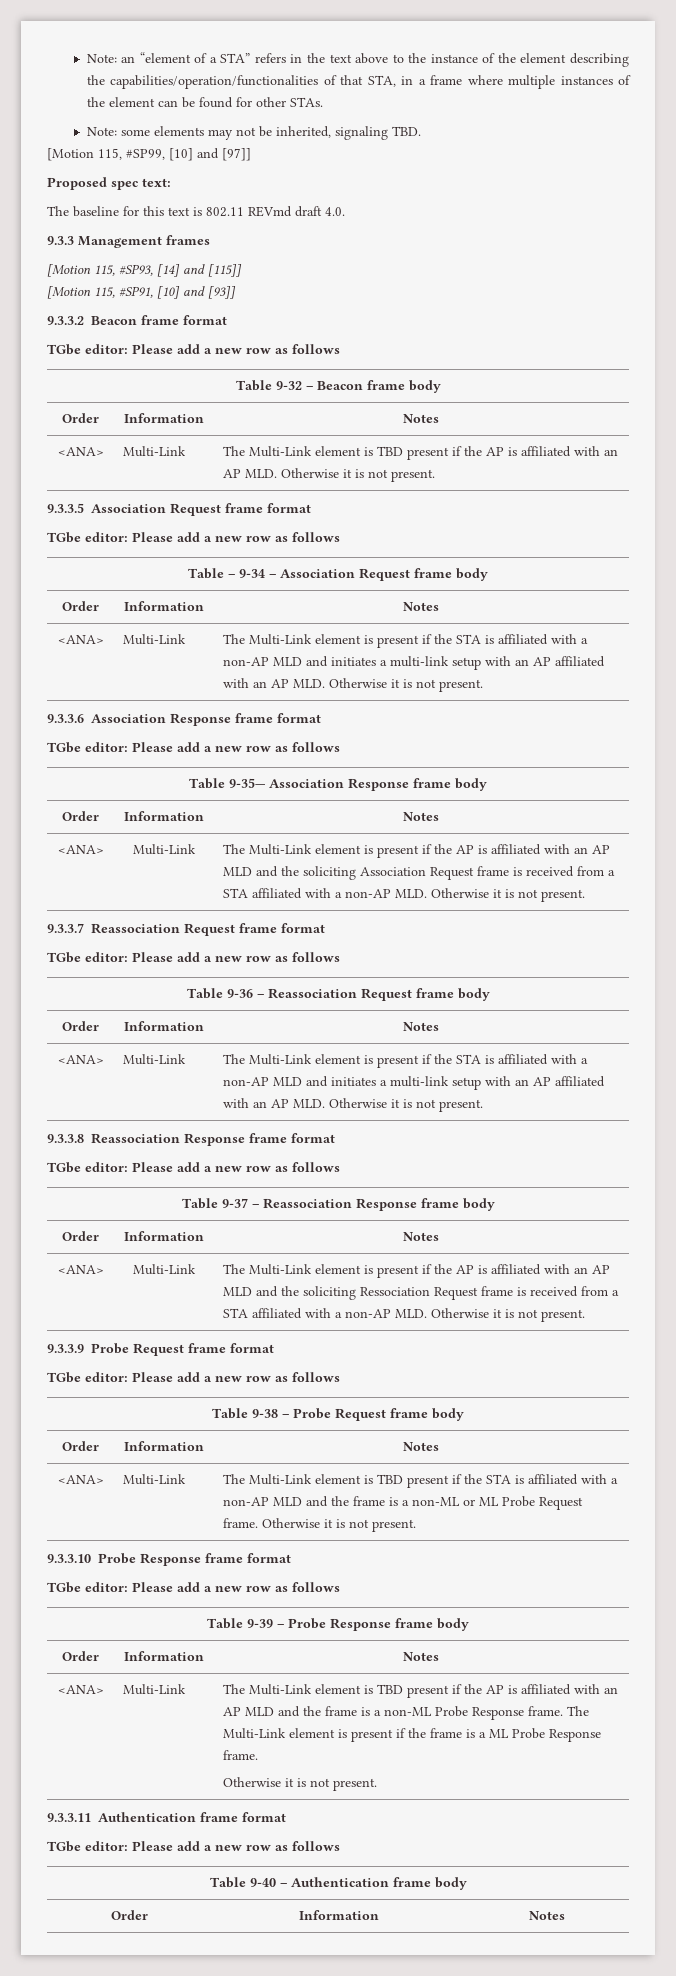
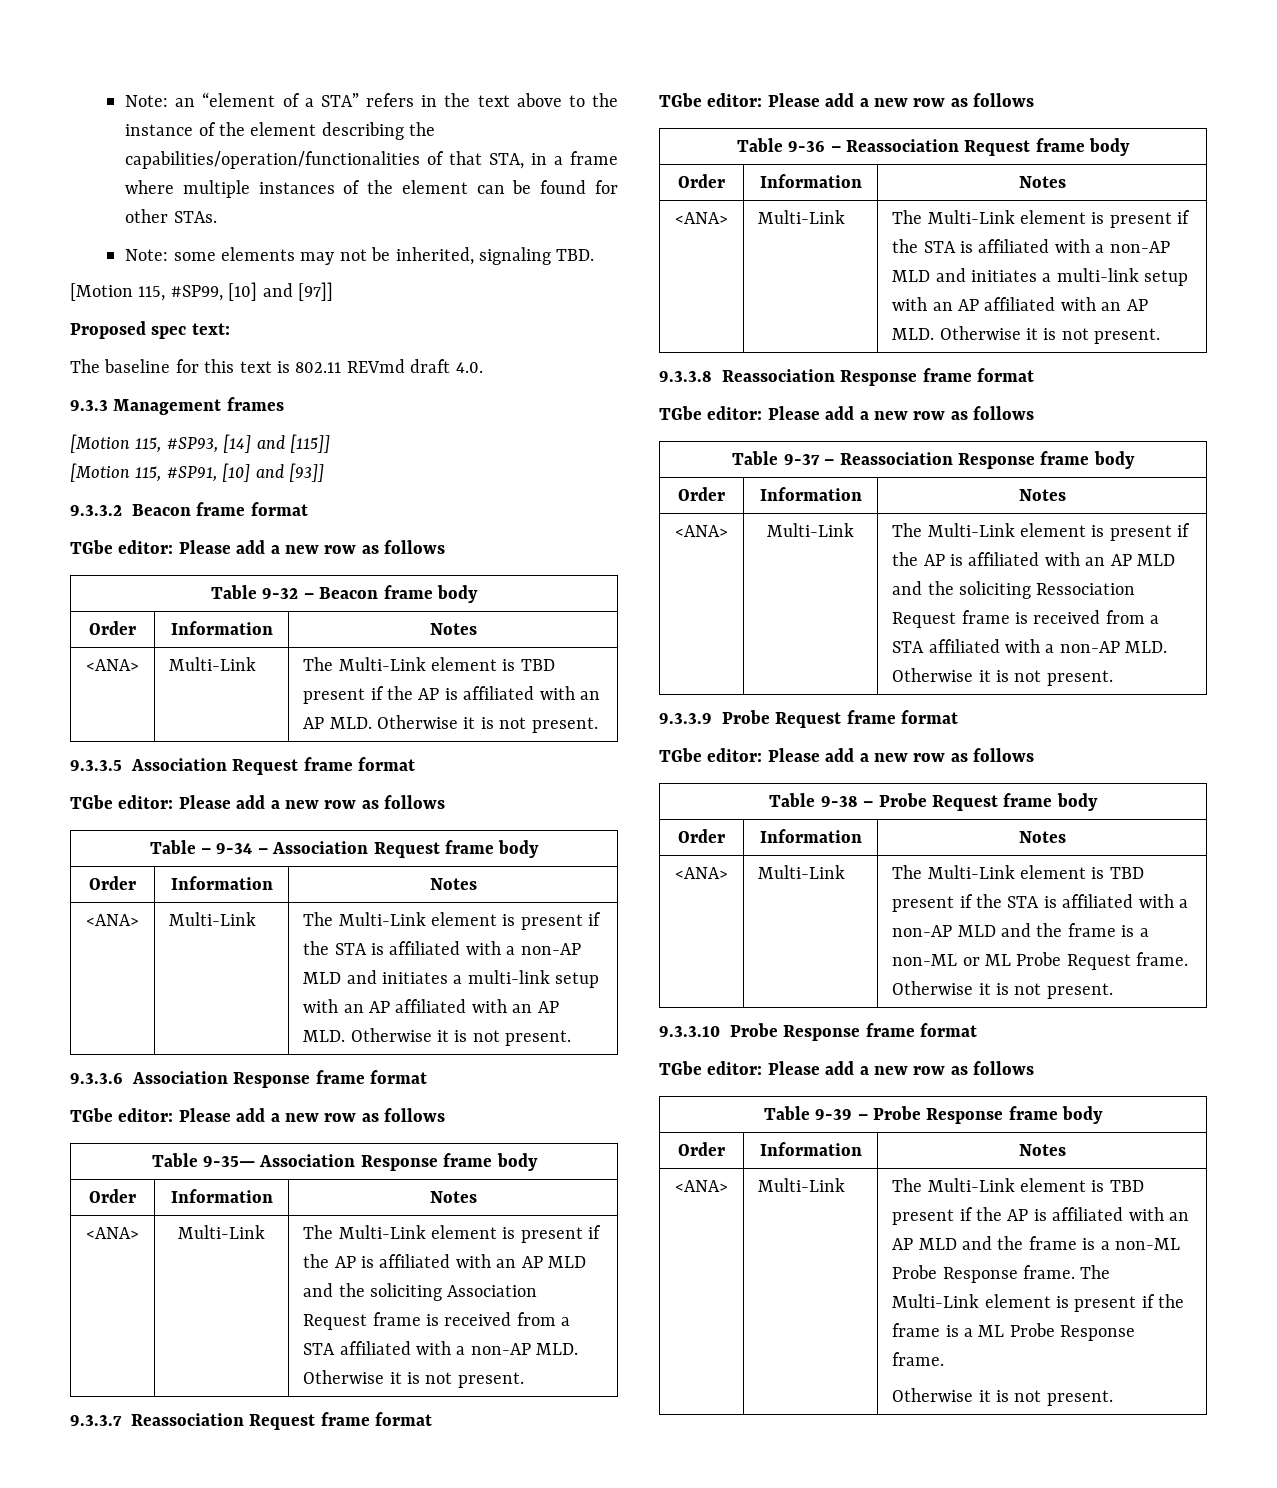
- 9.3.3.11 Authentication frame format
- TGbe editor: Please add a new row as follows
- Table 9-40 – Authentication frame body
- Order | Information | Notes

